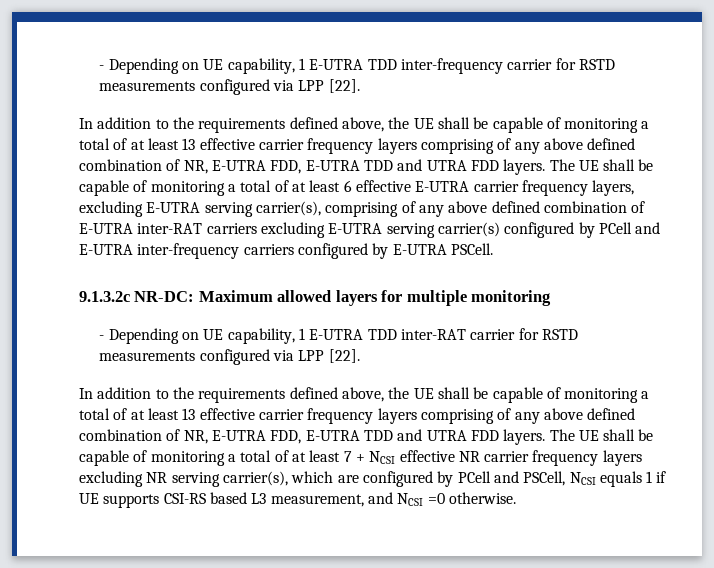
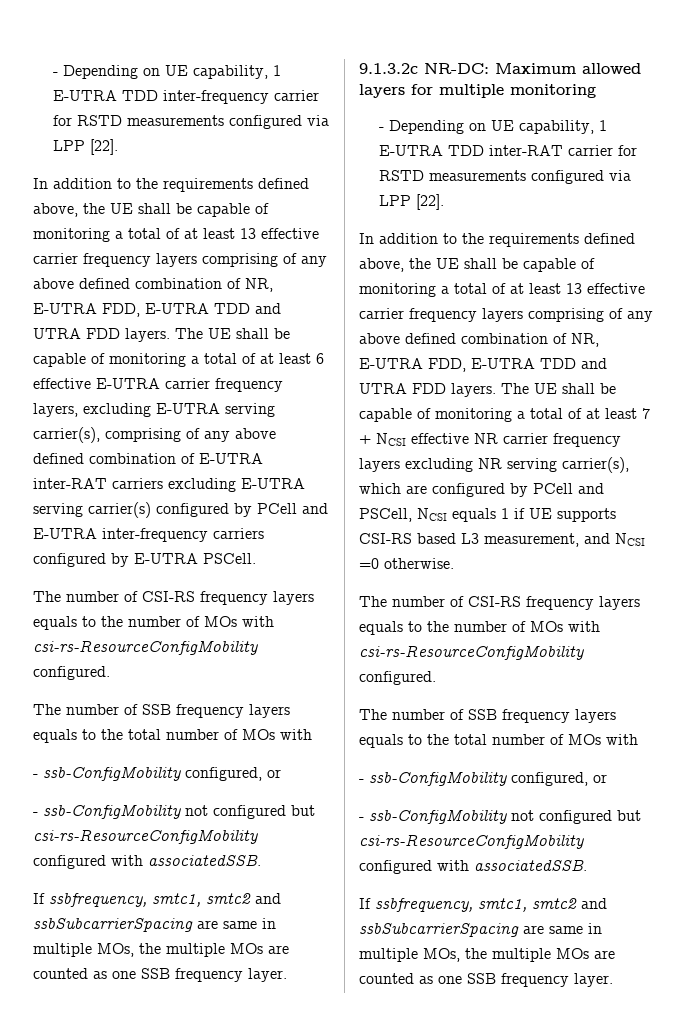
  The UE shall be capable of monitoring a total of at least 6 effective E-UTRA carrier frequency layers, excluding E-UTRA serving carrier(s), comprising of any above defined combination of E-UTRA inter-RAT carriers excluding E-UTRA serving carrier(s) configured by PCell and E-UTRA inter-frequency carriers configured by E-UTRA PSCell.
+ The number of CSI-RS frequency layers equals to the number of MOs with csi-rs-ResourceConfigMobility configured.
+ The number of SSB frequency layers equals to the total number of MOs with
+ - ssb-ConfigMobility configured, or
+ - ssb-ConfigMobility not configured but csi-rs-ResourceConfigMobility configured with associatedSSB.
+ If ssbfrequency, smtc1, smtc2 and ssbSubcarrierSpacing are same in multiple MOs, the multiple MOs are counted as one SSB frequency layer.
  The UE shall be capable of monitoring a total of at least 7 + NCSI effective NR carrier frequency layers excluding NR serving carrier(s), which are configured by PCell and PSCell, NCSI equals 1 if UE supports CSI-RS based L3 measurement, and NCSI =0 otherwise.
+ The number of CSI-RS frequency layers equals to the number of MOs with csi-rs-ResourceConfigMobility configured.
+ The number of SSB frequency layers equals to the total number of MOs with
+ - ssb-ConfigMobility configured, or
+ - ssb-ConfigMobility not configured but csi-rs-ResourceConfigMobility configured with associatedSSB.
+ If ssbfrequency, smtc1, smtc2 and ssbSubcarrierSpacing are same in multiple MOs, the multiple MOs are counted as one SSB frequency layer.

